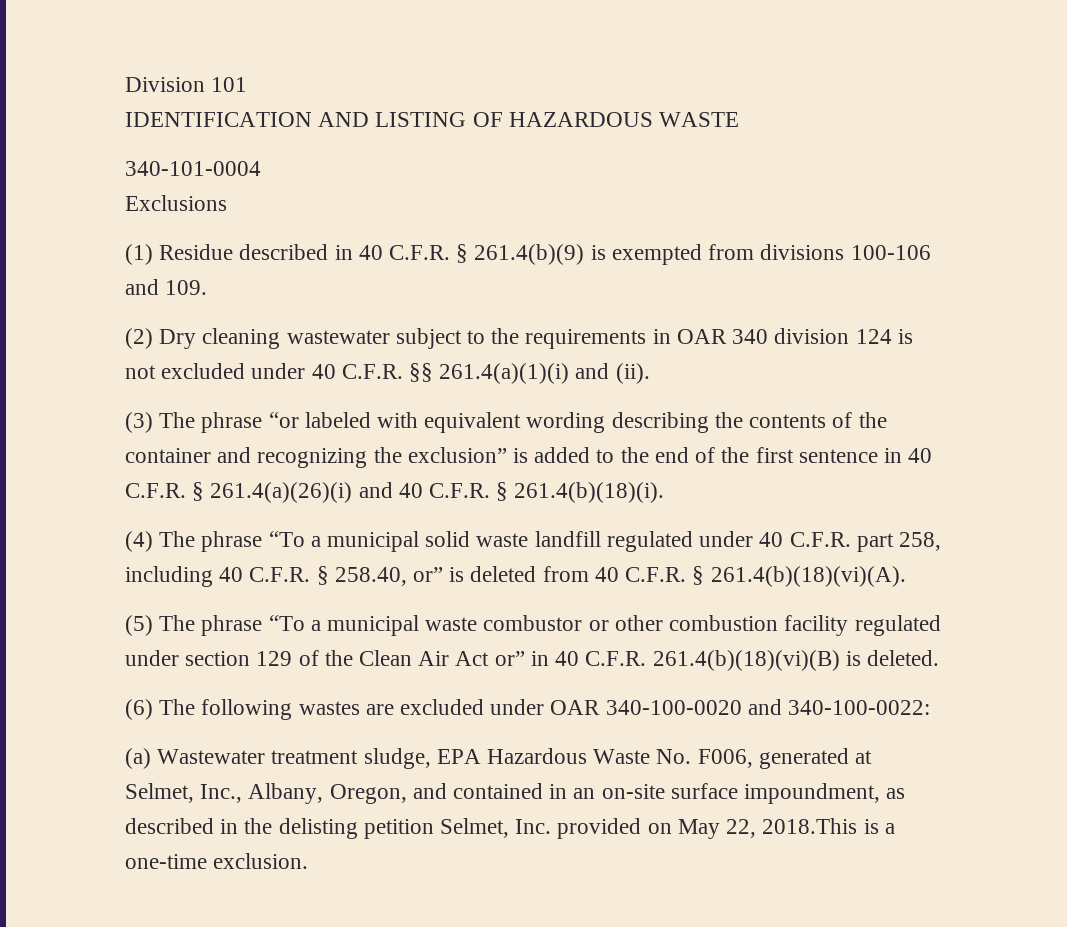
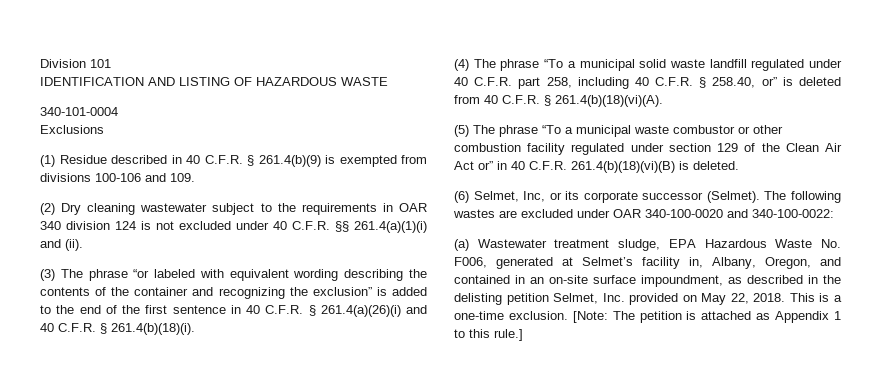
- (6) The following wastes are excluded under OAR 340-100-0020 and 340-100-0022:
+ (6) Selmet, Inc, or its corporate successor (Selmet). The following wastes are excluded under OAR 340-100-0020 and 340-100-0022:
- (a) Wastewater treatment sludge, EPA Hazardous Waste No. F006, generated at Selmet, Inc., Albany, Oregon, and contained in an on-site surface impoundment, as described in the delisting petition Selmet, Inc. provided on May 22, 2018.This is a one-time exclusion.
+ (a) Wastewater treatment sludge, EPA Hazardous Waste No. F006, generated at Selmet’s facility in, Albany, Oregon, and contained in an on-site surface impoundment, as described in the delisting petition Selmet, Inc. provided on May 22, 2018. This is a one-time exclusion.
+ [Note: The petition is attached as Appendix 1 to this rule.]

